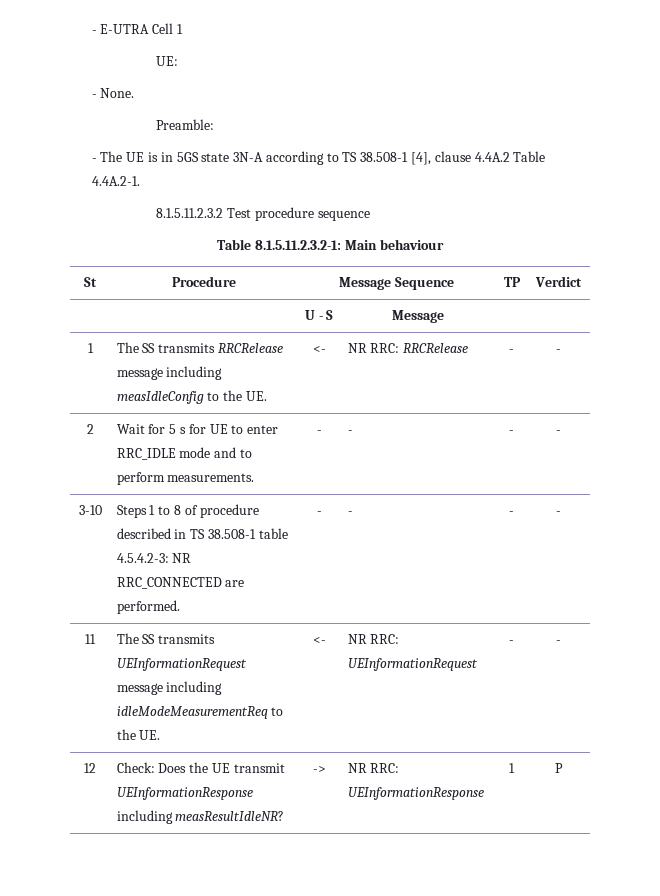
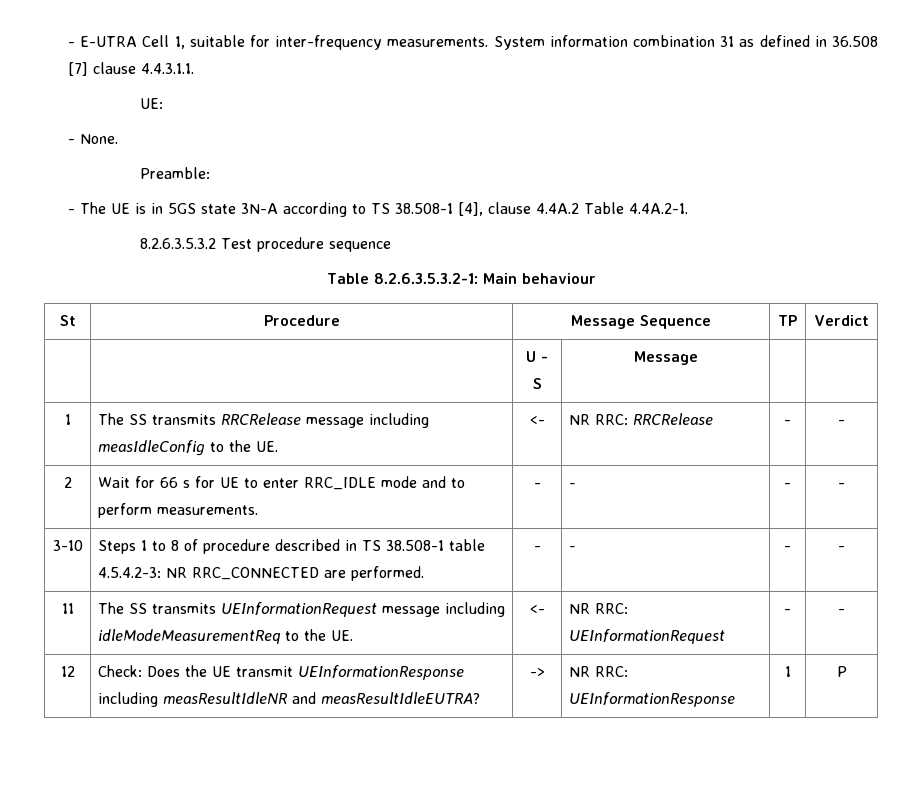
- - E-UTRA Cell 1
+ - E-UTRA Cell 1, suitable for inter-frequency measurements. System information combination 31 as defined in 36.508 [7] clause 4.4.3.1.1.
- 8.1.5.11.2.3.2 Test procedure sequence
+ 8.2.6.3.5.3.2 Test procedure sequence
- Table 8.1.5.11.2.3.2-1: Main behaviour
+ Table 8.2.6.3.5.3.2-1: Main behaviour
- 2 | Wait for 5 s for UE to enter RRC_IDLE mode and to perform measurements. | - | - | - | -
+ 2 | Wait for 66 s for UE to enter RRC_IDLE mode and to perform measurements. | - | - | - | -
- 12 | Check: Does the UE transmit UEInformationResponse including measResultIdleNR? | -> | NR RRC: UEInformationResponse | 1 | P
+ 12 | Check: Does the UE transmit UEInformationResponse including measResultIdleNR and measResultIdleEUTRA? | -> | NR RRC: UEInformationResponse | 1 | P

